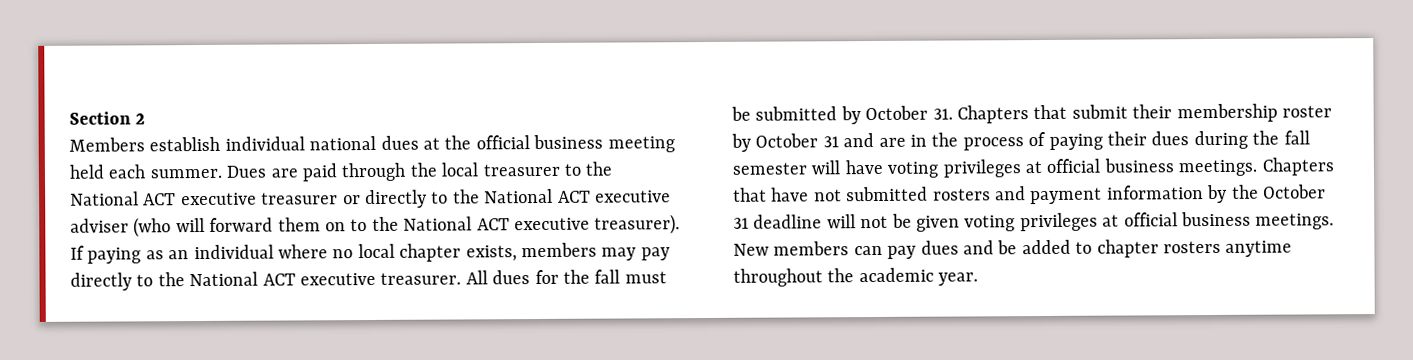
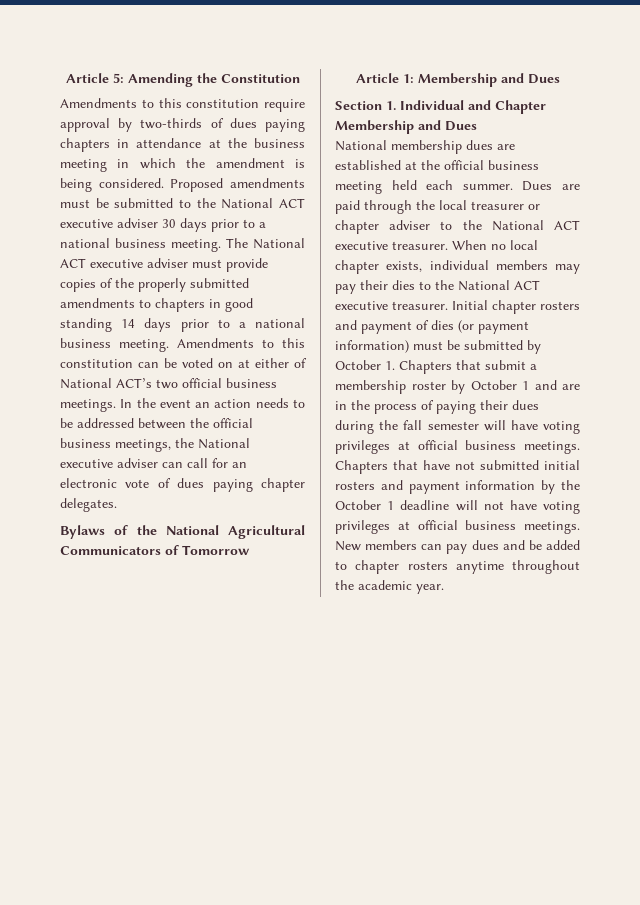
- Section 2
- Members establish individual national dues at the official business meeting held each summer.
+ Article 5: Amending the Constitution
+ Amendments to this constitution require approval by two-thirds of dues paying chapters in attendance at the business meeting in which the amendment is being considered. Proposed amendments must be submitted to the National ACT executive adviser 30 days prior to a national business meeting. The National ACT executive adviser must provide copies of the properly submitted amendments to chapters in good standing 14 days prior to a national business meeting. Amendments to this constitution can be voted on at either of National ACT’s two official business meetings. In the event an action needs to be addressed between the official business meetings, the National executive adviser can call for an electronic vote of dues paying chapter delegates.
+ Bylaws of the National Agricultural Communicators of Tomorrow
+ Article 1: Membership and Dues
+ Section 1. Individual and Chapter Membership and Dues
+ National membership dues are established at the official business meeting held each summer.
- Dues are paid through the local treasurer to the National ACT executive treasurer or directly to the National ACT executive adviser (who will forward them on to the National ACT executive treasurer). If paying as an individual where no local chapter exists, members may pay directly to the National ACT executive treasurer. All dues for the fall must be submitted by October 31. Chapters that submit their membership roster by October 31 and are in the process of paying their dues during the fall semester will have voting privileges at official business meetings.
+ Dues are paid through the local treasurer or chapter adviser to the National ACT executive treasurer. When no local chapter exists, individual members may pay their dies to the National ACT executive treasurer. Initial chapter rosters and payment of dies (or payment information) must be submitted by October 1. Chapters that submit a membership roster by October 1 and are in the process of paying their dues during the fall semester will have voting privileges at official business meetings.
- Chapters that have not submitted rosters and payment information by the October 31 deadline will not be given voting privileges at official business meetings.
+ Chapters that have not submitted initial rosters and payment information by the October 1 deadline will not have voting privileges at official business meetings.

